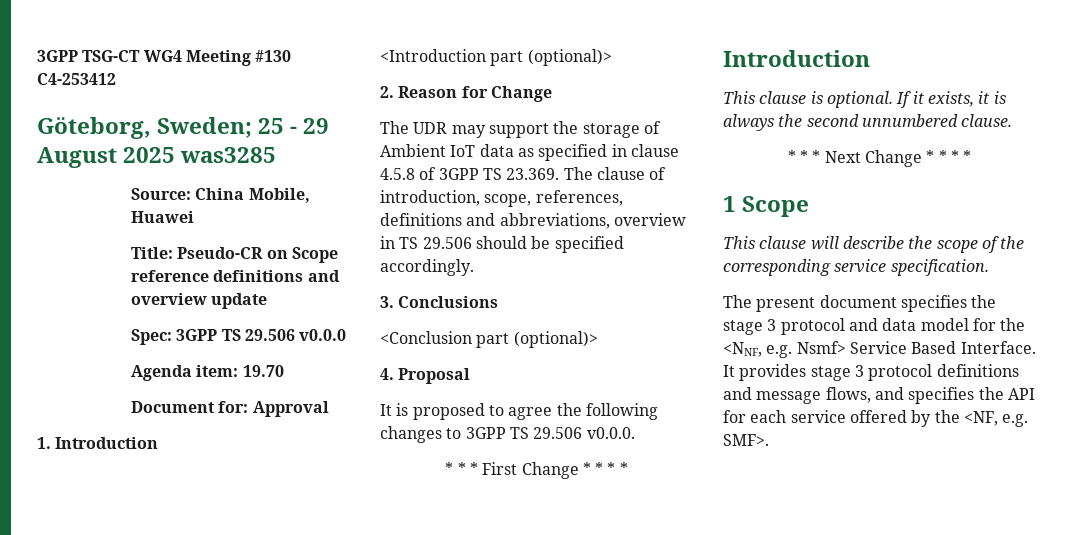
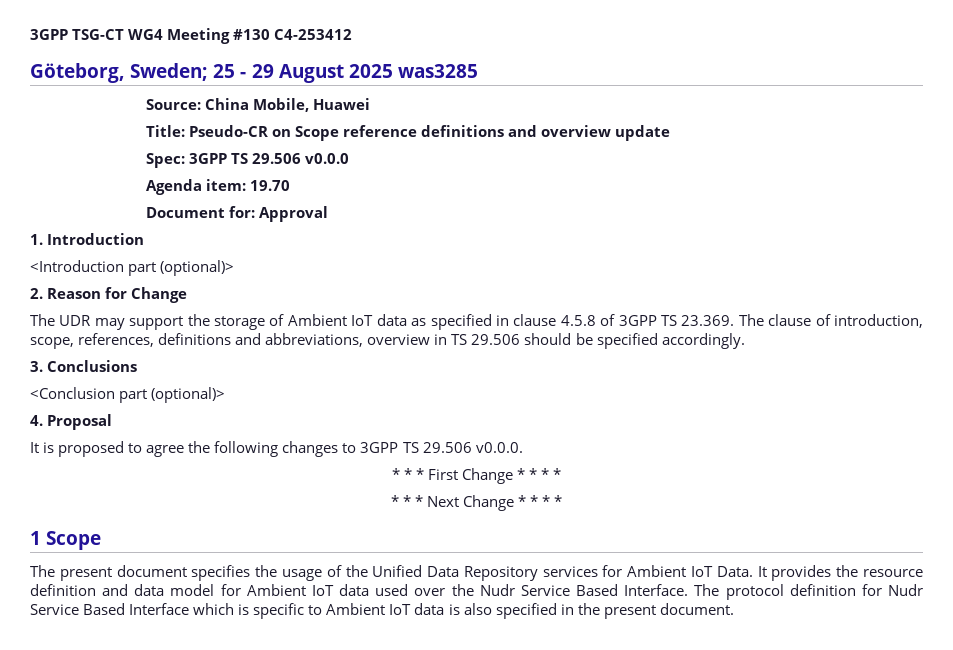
  * * * First Change * * * *
- Introduction
- This clause is optional. If it exists, it is always the second unnumbered clause.
- This clause will describe the scope of the corresponding service specification.
- The present document specifies the stage 3 protocol and data model for the <NNF, e.g. Nsmf> Service Based Interface. It provides stage 3 protocol definitions and message flows, and specifies the API for each service offered by the <NF, e.g. SMF>.
+ The present document specifies the usage of the Unified Data Repository services for Ambient IoT Data. It provides the resource definition and data model for Ambient IoT data used over the Nudr Service Based Interface. The protocol definition for Nudr Service Based Interface which is specific to Ambient IoT data is also specified in the present document.

